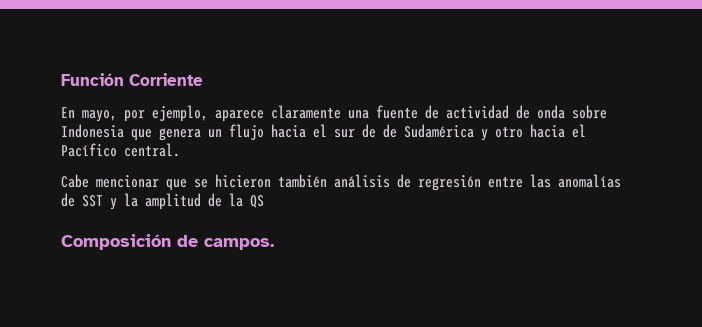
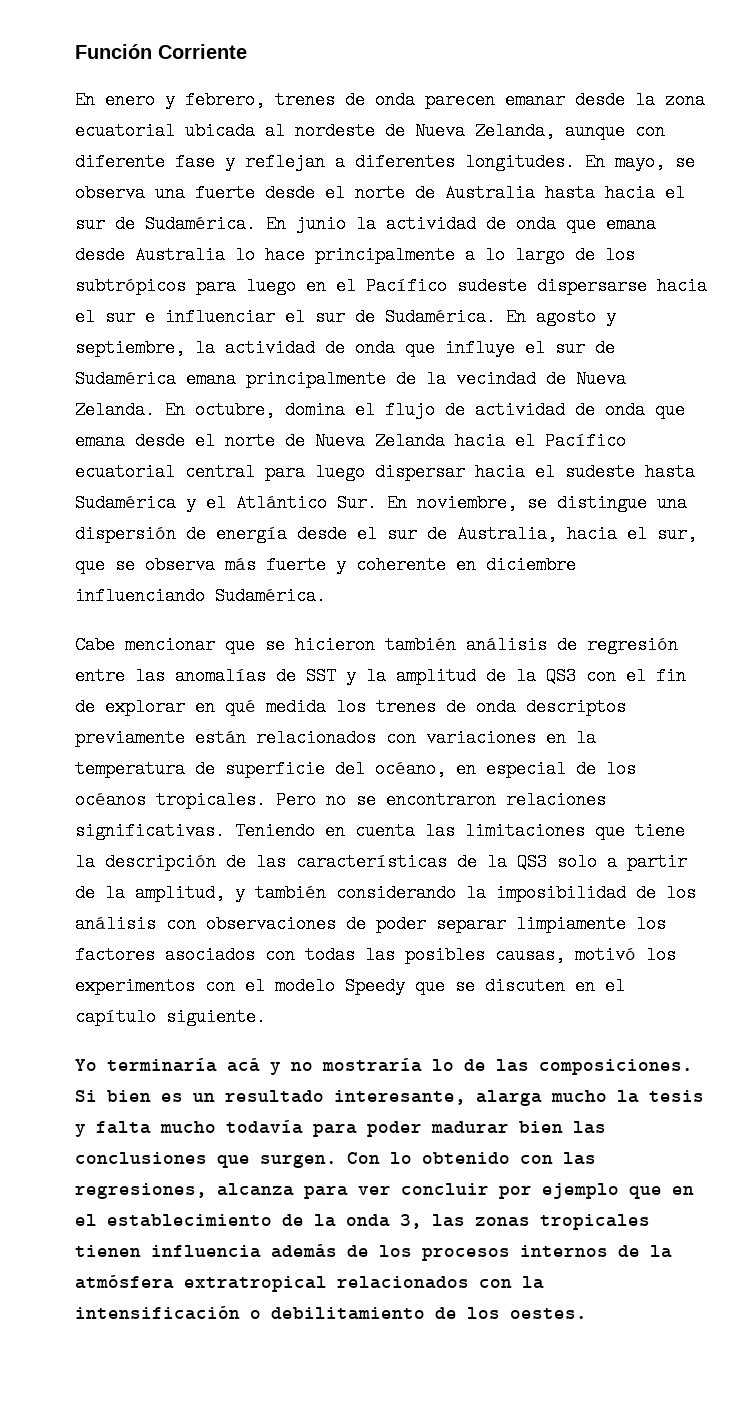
- En mayo, por ejemplo, aparece claramente una fuente de actividad de onda sobre Indonesia que genera un flujo hacia el sur de de Sudamérica y otro hacia el Pacífico central.
+ En enero y febrero, trenes de onda parecen emanar desde la zona ecuatorial ubicada al nordeste de Nueva Zelanda, aunque con diferente fase y reflejan a diferentes longitudes. En mayo, se observa una fuerte desde el norte de Australia hasta hacia el sur de Sudamérica. En junio la actividad de onda que emana desde Australia lo hace principalmente a lo largo de los subtrópicos para luego en el Pacífico sudeste dispersarse hacia el sur e influenciar el sur de Sudamérica. En agosto y septiembre, la actividad de onda que influye el sur de Sudamérica emana principalmente de la vecindad de Nueva Zelanda. En octubre, domina el flujo de actividad de onda que emana desde el norte de Nueva Zelanda hacia el Pacífico ecuatorial central para luego dispersar hacia el sudeste hasta Sudamérica y el Atlántico Sur. En noviembre, se distingue una dispersión de energía desde el sur de Australia, hacia el sur, que se observa más fuerte y coherente en diciembre influenciando Sudamérica.
- Cabe mencionar que se hicieron también análisis de regresión entre las anomalías de SST y la amplitud de la QS
- Composición de campos.
+ Cabe mencionar que se hicieron también análisis de regresión entre las anomalías de SST y la amplitud de la QS3 con el fin de explorar en qué medida los trenes de onda descriptos previamente están relacionados con variaciones en la temperatura de superficie del océano, en especial de los océanos tropicales. Pero no se encontraron relaciones significativas. Teniendo en cuenta las limitaciones que tiene la descripción de las características de la QS3 solo a partir de la amplitud, y también considerando la imposibilidad de los análisis con observaciones de poder separar limpiamente los factores asociados con todas las posibles causas, motivó los experimentos con el modelo Speedy que se discuten en el capítulo siguiente.
+ Yo terminaría acá y no mostraría lo de las composiciones. Si bien es un resultado interesante, alarga mucho la tesis y falta mucho todavía para poder madurar bien las conclusiones que surgen. Con lo obtenido con las regresiones, alcanza para ver concluir por ejemplo que en el establecimiento de la onda 3, las zonas tropicales tienen influencia además de los procesos internos de la atmósfera extratropical relacionados con la intensificación o debilitamiento de los oestes.

